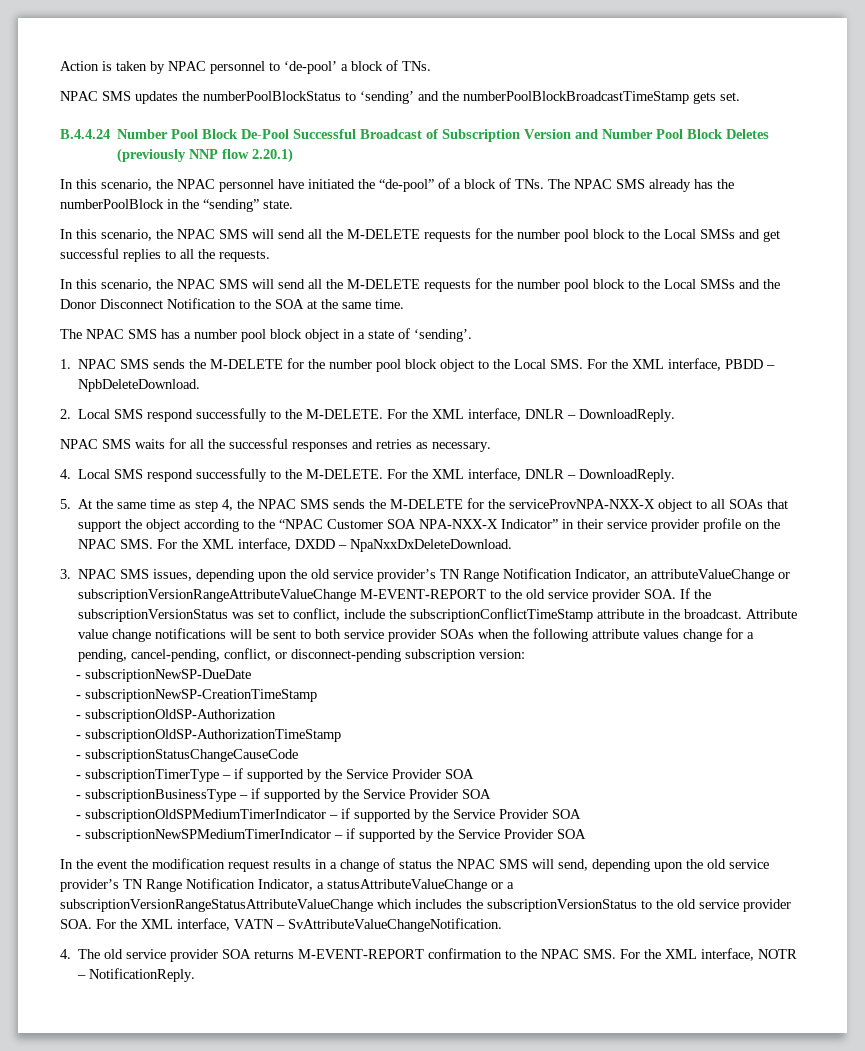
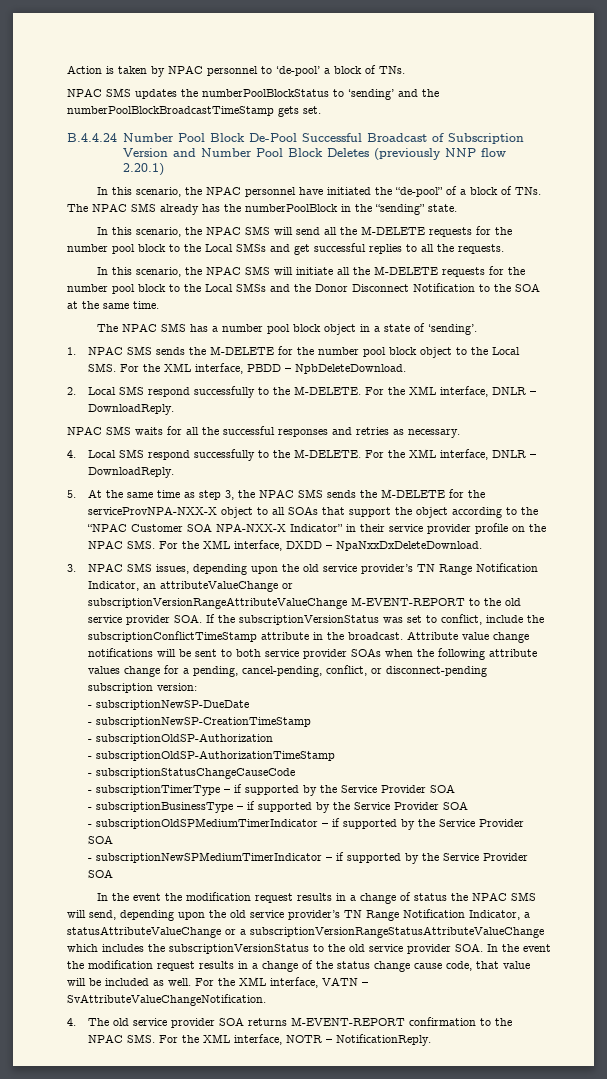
- In this scenario, the NPAC SMS will send all the M-DELETE requests for the number pool block to the Local SMSs and the Donor Disconnect Notification to the SOA at the same time.
+ In this scenario, the NPAC SMS will initiate all the M-DELETE requests for the number pool block to the Local SMSs and the Donor Disconnect Notification to the SOA at the same time.
- 5. At the same time as step 4, the NPAC SMS sends the M-DELETE for the serviceProvNPA-NXX-X object to all SOAs that support the object according to the “NPAC Customer SOA NPA-NXX-X Indicator” in their service provider profile on the NPAC SMS. For the XML interface, DXDD – NpaNxxDxDeleteDownload.
+ 5. At the same time as step 3, the NPAC SMS sends the M-DELETE for the serviceProvNPA-NXX-X object to all SOAs that support the object according to the “NPAC Customer SOA NPA-NXX-X Indicator” in their service provider profile on the NPAC SMS. For the XML interface, DXDD – NpaNxxDxDeleteDownload.
- In the event the modification request results in a change of status the NPAC SMS will send, depending upon the old service provider’s TN Range Notification Indicator, a statusAttributeValueChange or a subscriptionVersionRangeStatusAttributeValueChange which includes the subscriptionVersionStatus to the old service provider SOA. For the XML interface, VATN – SvAttributeValueChangeNotification.
+ In the event the modification request results in a change of status the NPAC SMS will send, depending upon the old service provider’s TN Range Notification Indicator, a statusAttributeValueChange or a subscriptionVersionRangeStatusAttributeValueChange which includes the subscriptionVersionStatus to the old service provider SOA. In the event the modification request results in a change of the status change cause code, that value will be included as well. For the XML interface, VATN – SvAttributeValueChangeNotification.

